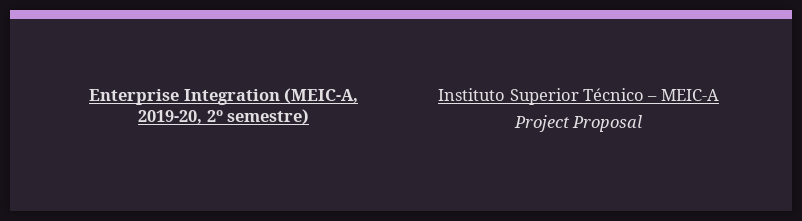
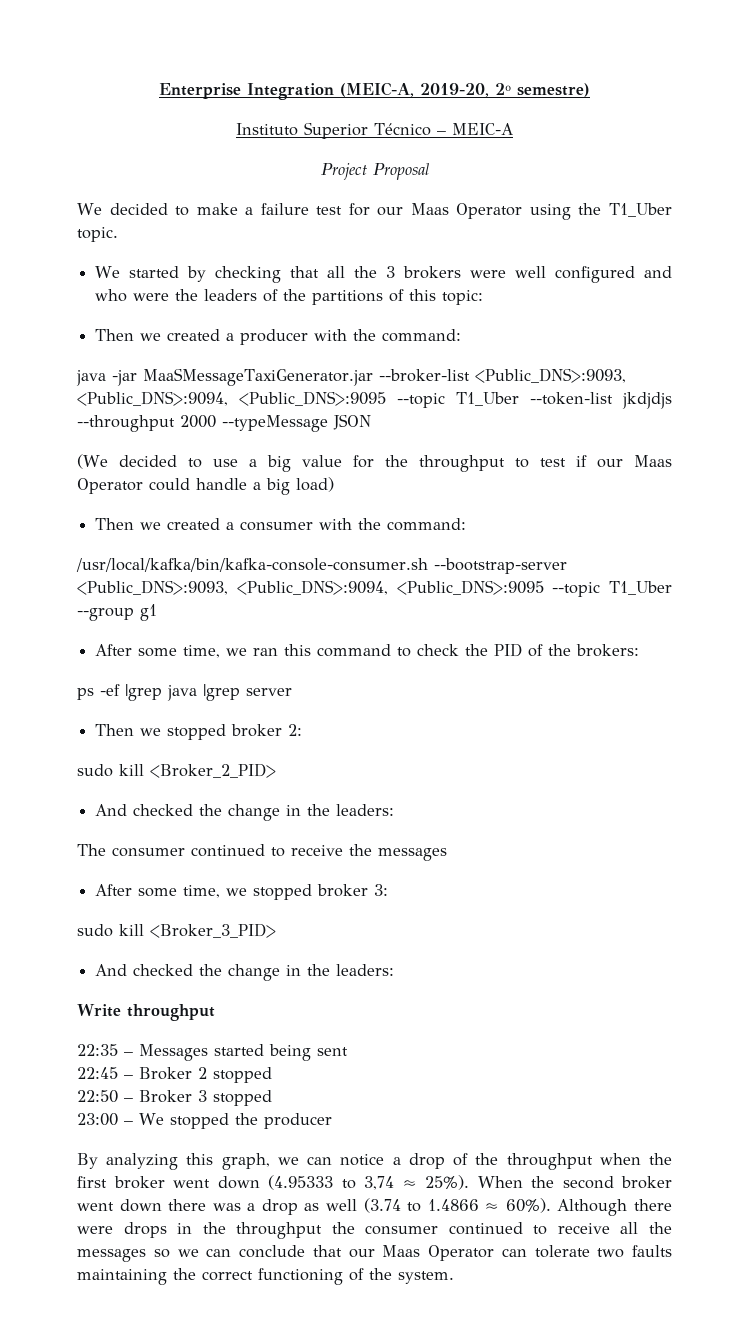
+ We decided to make a failure test for our Maas Operator using the T1_Uber topic.
+ We started by checking that all the 3 brokers were well configured and who were the leaders of the partitions of this topic:
+ Then we created a producer with the command:
+ java -jar MaaSMessageTaxiGenerator.jar --broker-list <Public_DNS>:9093, <Public_DNS>:9094, <Public_DNS>:9095 --topic T1_Uber --token-list jkdjdjs --throughput 2000 --typeMessage JSON
+ (We decided to use a big value for the throughput to test if our Maas Operator could handle a big load)
+ Then we created a consumer with the command:
+ /usr/local/kafka/bin/kafka-console-consumer.sh --bootstrap-server <Public_DNS>:9093, <Public_DNS>:9094, <Public_DNS>:9095 --topic T1_Uber --group g1
+ After some time, we ran this command to check the PID of the brokers:
+ ps -ef |grep java |grep server
+ Then we stopped broker 2:
+ sudo kill <Broker_2_PID>
+ And checked the change in the leaders:
+ The consumer continued to receive the messages
+ After some time, we stopped broker 3:
+ sudo kill <Broker_3_PID>
+ And checked the change in the leaders:
+ Write throughput
+ 22:35 – Messages started being sent
+ 22:45 – Broker 2 stopped
+ 22:50 – Broker 3 stopped
+ 23:00 – We stopped the producer
+ By analyzing this graph, we can notice a drop of the throughput when the first broker went down (4.95333 to 3,74 ≈ 25%). When the second broker went down there was a drop as well (3.74 to 1.4866 ≈ 60%). Although there were drops in the throughput the consumer continued to receive all the messages so we can conclude that our Maas Operator can tolerate two faults maintaining the correct functioning of the system.

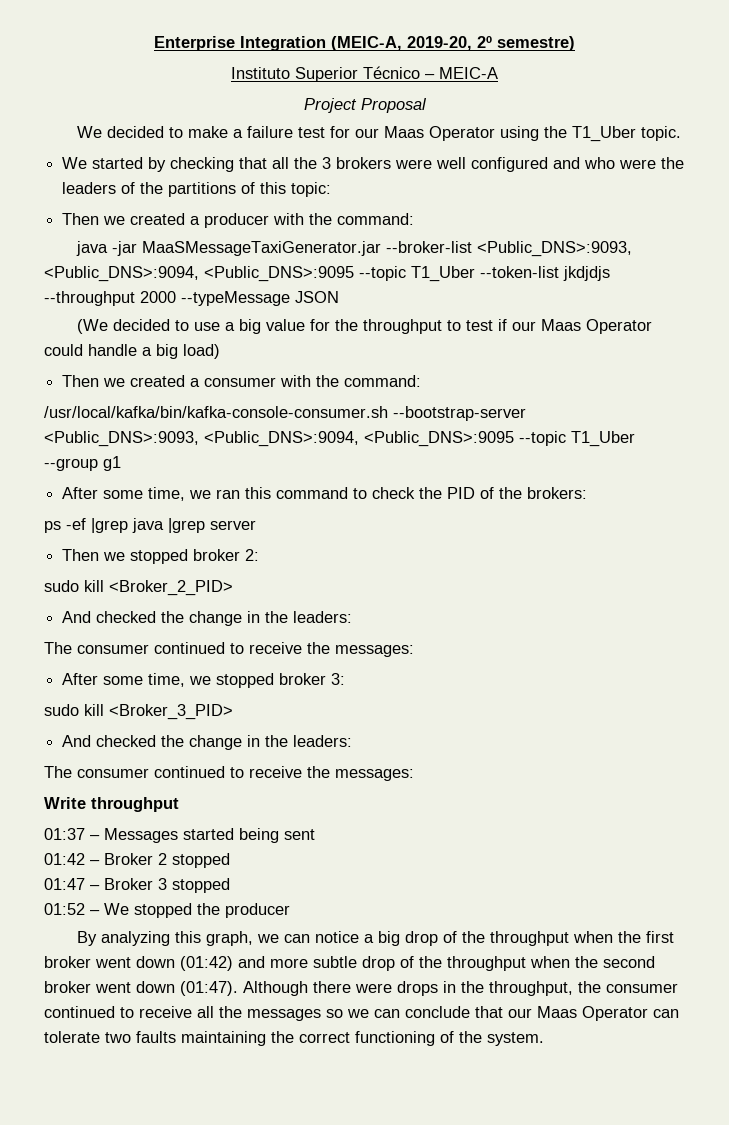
  sudo kill <Broker_2_PID>
  And checked the change in the leaders:
- The consumer continued to receive the messages
+ The consumer continued to receive the messages:
  sudo kill <Broker_3_PID>
  And checked the change in the leaders:
+ The consumer continued to receive the messages:
- 22:35 – Messages started being sent
+ 01:37 – Messages started being sent
- 22:45 – Broker 2 stopped
+ 01:42 – Broker 2 stopped
- 22:50 – Broker 3 stopped
+ 01:47 – Broker 3 stopped
- 23:00 – We stopped the producer
+ 01:52 – We stopped the producer
- By analyzing this graph, we can notice a drop of the throughput when the first broker went down (4.95333 to 3,74 ≈ 25%). When the second broker went down there was a drop as well (3.74 to 1.4866 ≈ 60%).
+ By analyzing this graph, we can notice a big drop of the throughput when the first broker went down (01:42) and more subtle drop of the throughput when the second broker went down (01:47).
- Although there were drops in the throughput the consumer continued to receive all the messages so we can conclude that our Maas Operator can tolerate two faults maintaining the correct functioning of the system.
+ Although there were drops in the throughput, the consumer continued to receive all the messages so we can conclude that our Maas Operator can tolerate two faults maintaining the correct functioning of the system.

